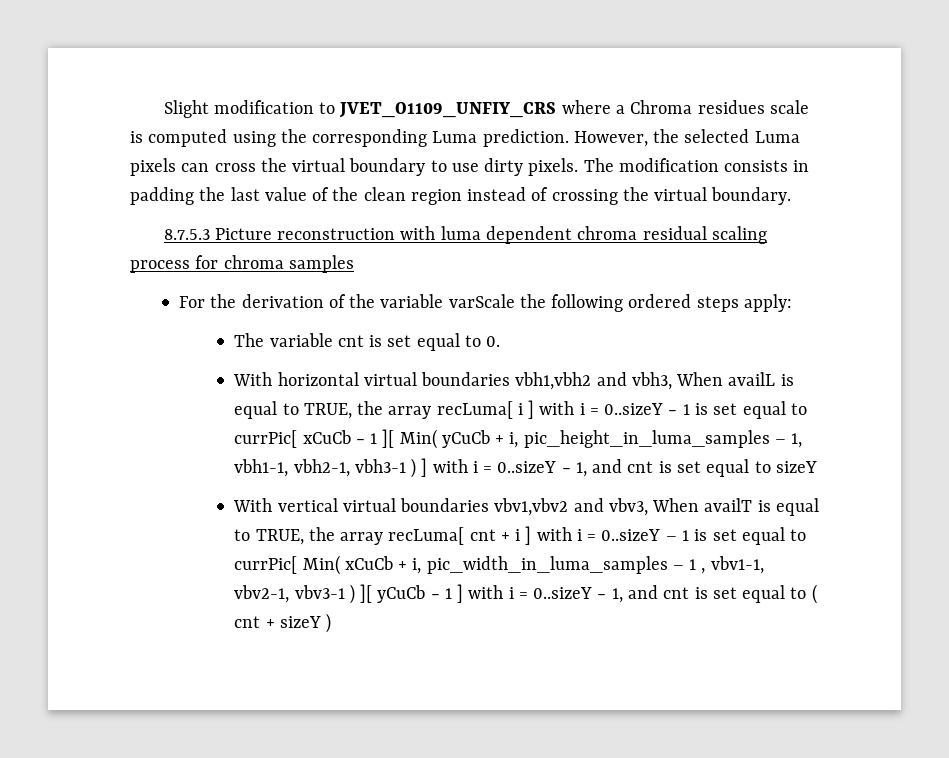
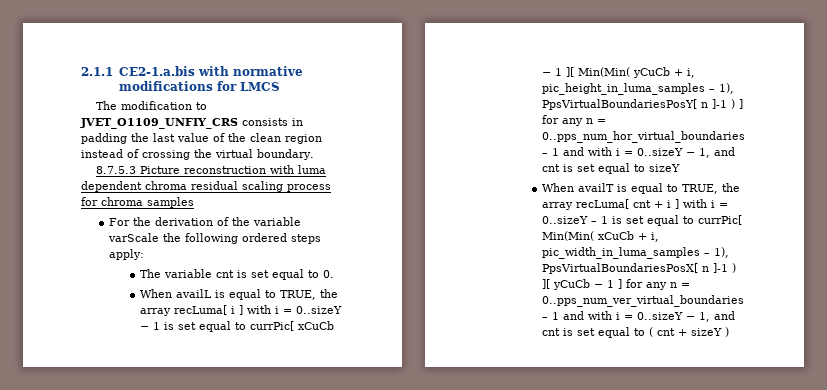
- Slight modification to JVET_O1109_UNFIY_CRS where a Chroma residues scale is computed using the corresponding Luma prediction. However, the selected Luma pixels can cross the virtual boundary to use dirty pixels. The modification consists in padding the last value of the clean region instead of crossing the virtual boundary.
+ 2.1.1 CE2-1.a.bis with normative modifications for LMCS
+ The modification to JVET_O1109_UNFIY_CRS consists in padding the last value of the clean region instead of crossing the virtual boundary.
- With horizontal virtual boundaries vbh1,vbh2 and vbh3, When availL is equal to TRUE, the array recLuma[ i ] with i = 0..sizeY − 1 is set equal to currPic[ xCuCb − 1 ][ Min( yCuCb + i, pic_height_in_luma_samples – 1, vbh1-1, vbh2-1, vbh3-1 ) ] with i = 0..sizeY − 1, and cnt is set equal to sizeY
+ When availL is equal to TRUE, the array recLuma[ i ] with i = 0..sizeY − 1 is set equal to currPic[ xCuCb − 1 ][ Min(Min( yCuCb + i, pic_height_in_luma_samples – 1), PpsVirtualBoundariesPosY[ n ]-1 ) ] for any n = 0..pps_num_hor_virtual_boundaries – 1 and with i = 0..sizeY − 1, and cnt is set equal to sizeY
- With vertical virtual boundaries vbv1,vbv2 and vbv3, When availT is equal to TRUE, the array recLuma[ cnt + i ] with i = 0..sizeY – 1 is set equal to currPic[ Min( xCuCb + i, pic_width_in_luma_samples – 1 , vbv1-1, vbv2-1, vbv3-1 ) ][ yCuCb − 1 ] with i = 0..sizeY − 1, and cnt is set equal to ( cnt + sizeY )
+ When availT is equal to TRUE, the array recLuma[ cnt + i ] with i = 0..sizeY – 1 is set equal to currPic[ Min(Min( xCuCb + i, pic_width_in_luma_samples – 1), PpsVirtualBoundariesPosX[ n ]-1 ) ][ yCuCb − 1 ] for any n = 0..pps_num_ver_virtual_boundaries – 1 and with i = 0..sizeY − 1, and cnt is set equal to ( cnt + sizeY )

